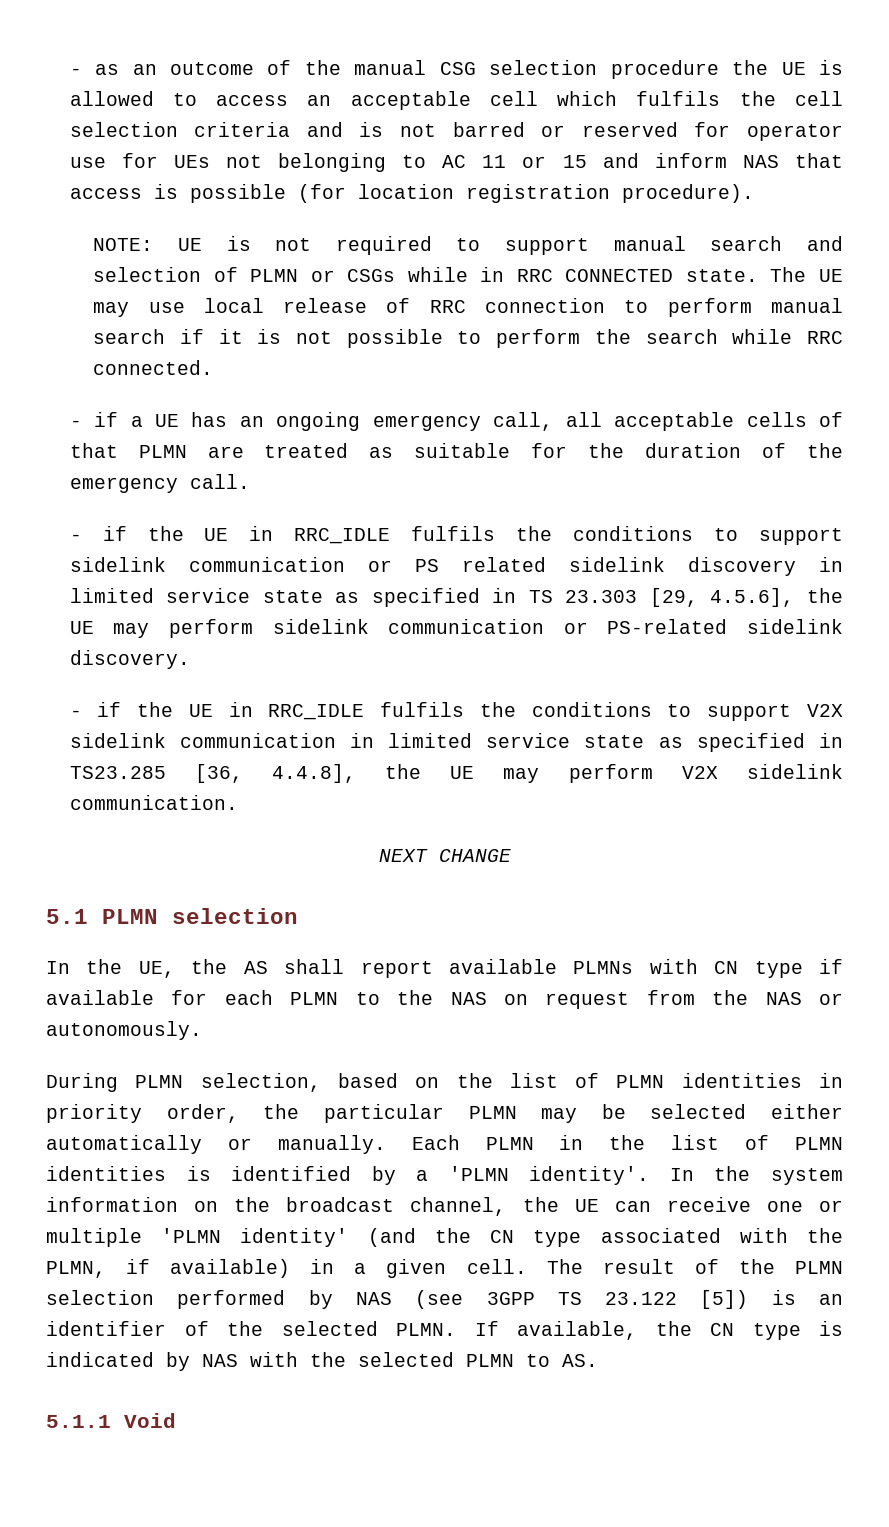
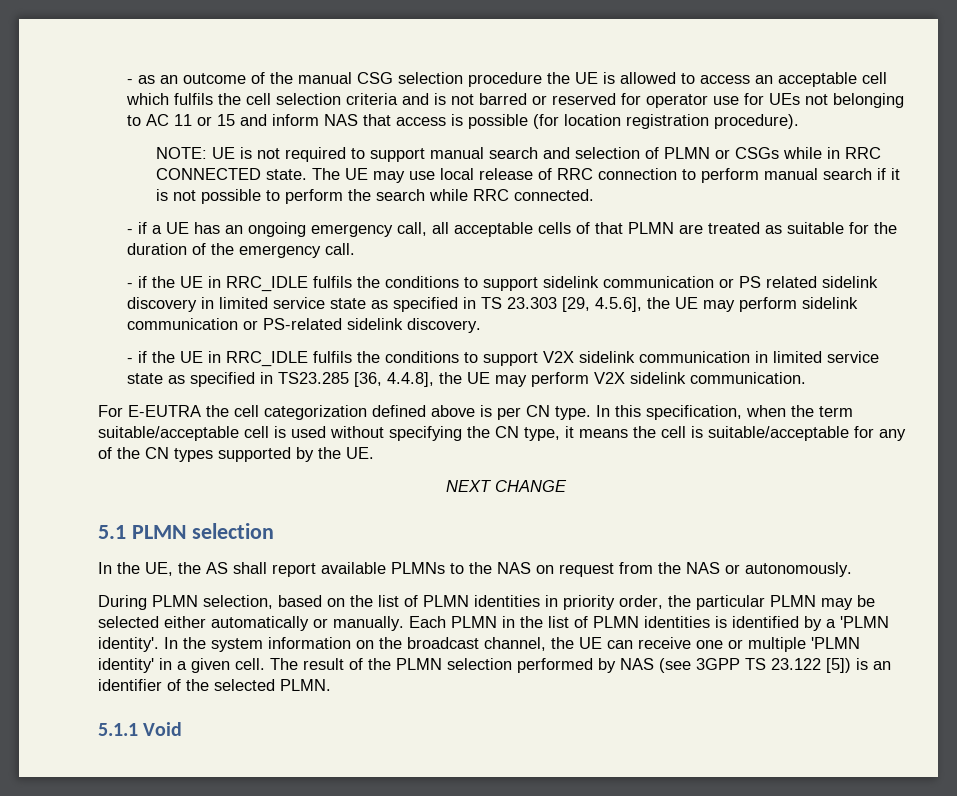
+ For E-EUTRA the cell categorization defined above is per CN type. In this specification, when the term suitable/acceptable cell is used without specifying the CN type, it means the cell is suitable/acceptable for any of the CN types supported by the UE.
- In the UE, the AS shall report available PLMNs with CN type if available for each PLMN to the NAS on request from the NAS or autonomously.
+ In the UE, the AS shall report available PLMNs to the NAS on request from the NAS or autonomously.
- In the system information on the broadcast channel, the UE can receive one or multiple 'PLMN identity' (and the CN type associated with the PLMN, if available) in a given cell.
+ In the system information on the broadcast channel, the UE can receive one or multiple 'PLMN identity' in a given cell.
- If available, the CN type is indicated by NAS with the selected PLMN to AS.

